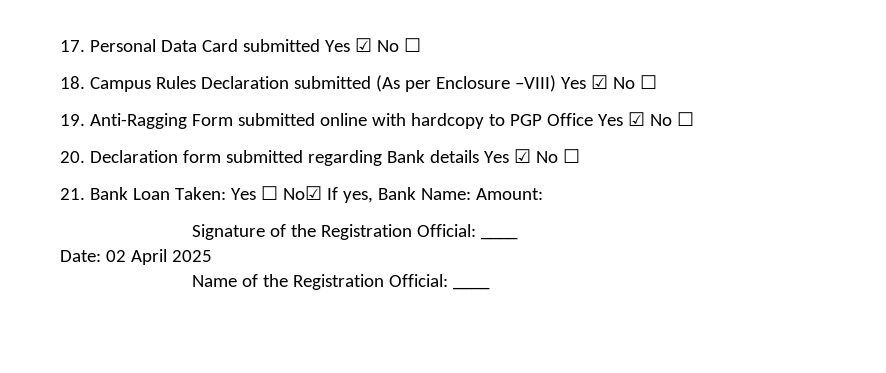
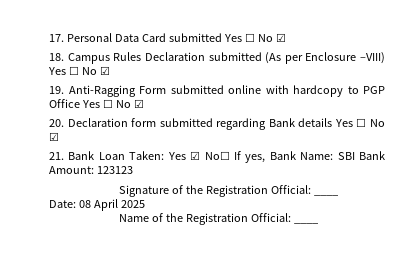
- 17. Personal Data Card submitted Yes ☑ No ☐
+ 17. Personal Data Card submitted Yes ☐ No ☑
- 18. Campus Rules Declaration submitted (As per Enclosure –VIII) Yes ☑ No ☐
+ 18. Campus Rules Declaration submitted (As per Enclosure –VIII) Yes ☐ No ☑
- 19. Anti-Ragging Form submitted online with hardcopy to PGP Office Yes ☑ No ☐
+ 19. Anti-Ragging Form submitted online with hardcopy to PGP Office Yes ☐ No ☑
- 20. Declaration form submitted regarding Bank details Yes ☑ No ☐
+ 20. Declaration form submitted regarding Bank details Yes ☐ No ☑
- 21. Bank Loan Taken: Yes ☐ No☑ If yes, Bank Name: Amount:
+ 21. Bank Loan Taken: Yes ☑ No☐ If yes, Bank Name: SBI Bank Amount: 123123
- Date: 02 April 2025
+ Date: 08 April 2025

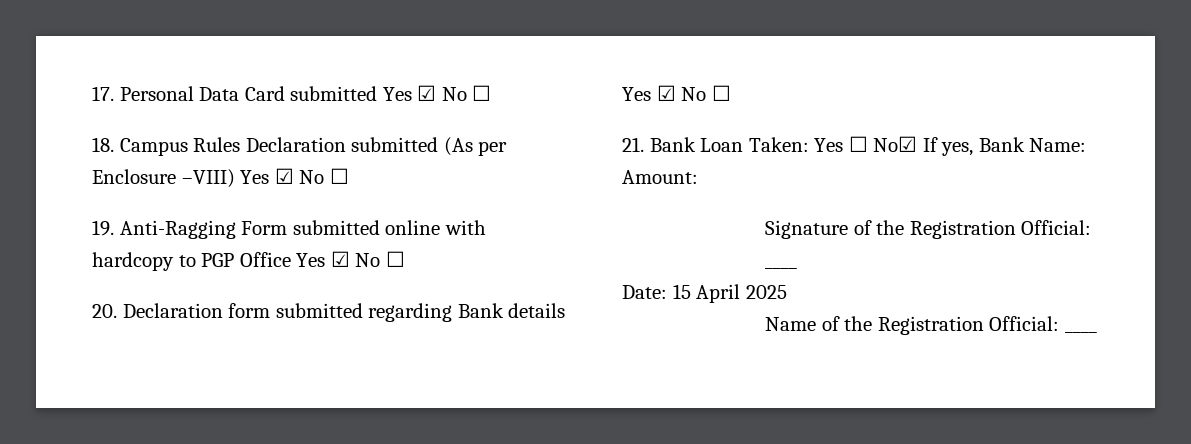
- 17. Personal Data Card submitted Yes ☐ No ☑
+ 17. Personal Data Card submitted Yes ☑ No ☐
- 18. Campus Rules Declaration submitted (As per Enclosure –VIII) Yes ☐ No ☑
+ 18. Campus Rules Declaration submitted (As per Enclosure –VIII) Yes ☑ No ☐
- 19. Anti-Ragging Form submitted online with hardcopy to PGP Office Yes ☐ No ☑
+ 19. Anti-Ragging Form submitted online with hardcopy to PGP Office Yes ☑ No ☐
- 20. Declaration form submitted regarding Bank details Yes ☐ No ☑
+ 20. Declaration form submitted regarding Bank details Yes ☑ No ☐
- 21. Bank Loan Taken: Yes ☑ No☐ If yes, Bank Name: SBI Bank Amount: 123123
+ 21. Bank Loan Taken: Yes ☐ No☑ If yes, Bank Name: Amount:
- Date: 08 April 2025
+ Date: 15 April 2025

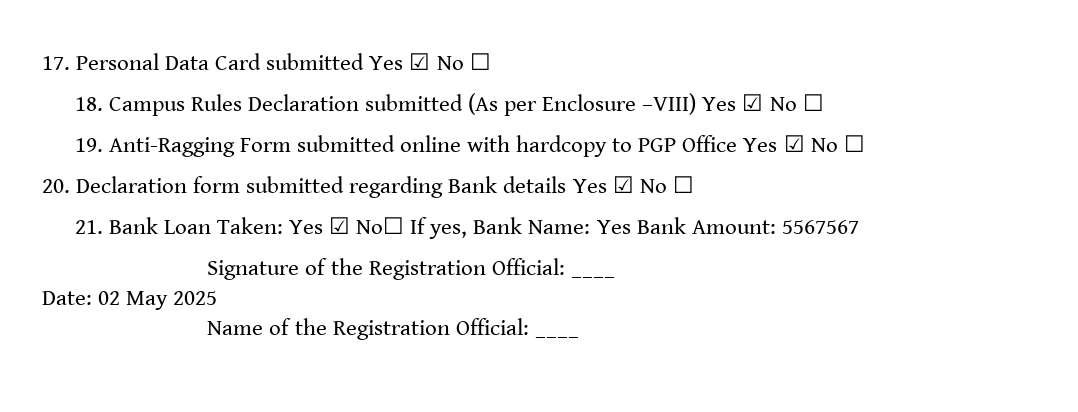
- 21. Bank Loan Taken: Yes ☐ No☑ If yes, Bank Name: Amount:
+ 21. Bank Loan Taken: Yes ☑ No☐ If yes, Bank Name: Yes Bank Amount: 5567567
- Date: 15 April 2025
+ Date: 02 May 2025

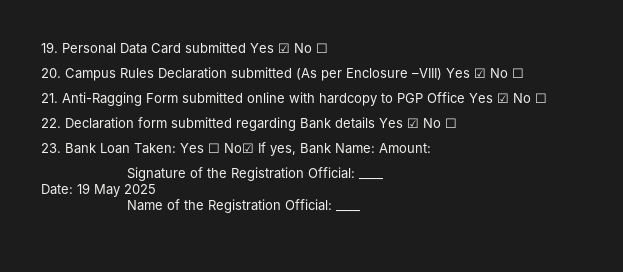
- 17. Personal Data Card submitted Yes ☑ No ☐
+ 19. Personal Data Card submitted Yes ☑ No ☐
- 18. Campus Rules Declaration submitted (As per Enclosure –VIII) Yes ☑ No ☐
+ 20. Campus Rules Declaration submitted (As per Enclosure –VIII) Yes ☑ No ☐
- 19. Anti-Ragging Form submitted online with hardcopy to PGP Office Yes ☑ No ☐
+ 21. Anti-Ragging Form submitted online with hardcopy to PGP Office Yes ☑ No ☐
- 20. Declaration form submitted regarding Bank details Yes ☑ No ☐
+ 22. Declaration form submitted regarding Bank details Yes ☑ No ☐
- 21. Bank Loan Taken: Yes ☑ No☐ If yes, Bank Name: Yes Bank Amount: 5567567
+ 23. Bank Loan Taken: Yes ☐ No☑ If yes, Bank Name: Amount:
- Date: 02 May 2025
+ Date: 19 May 2025

